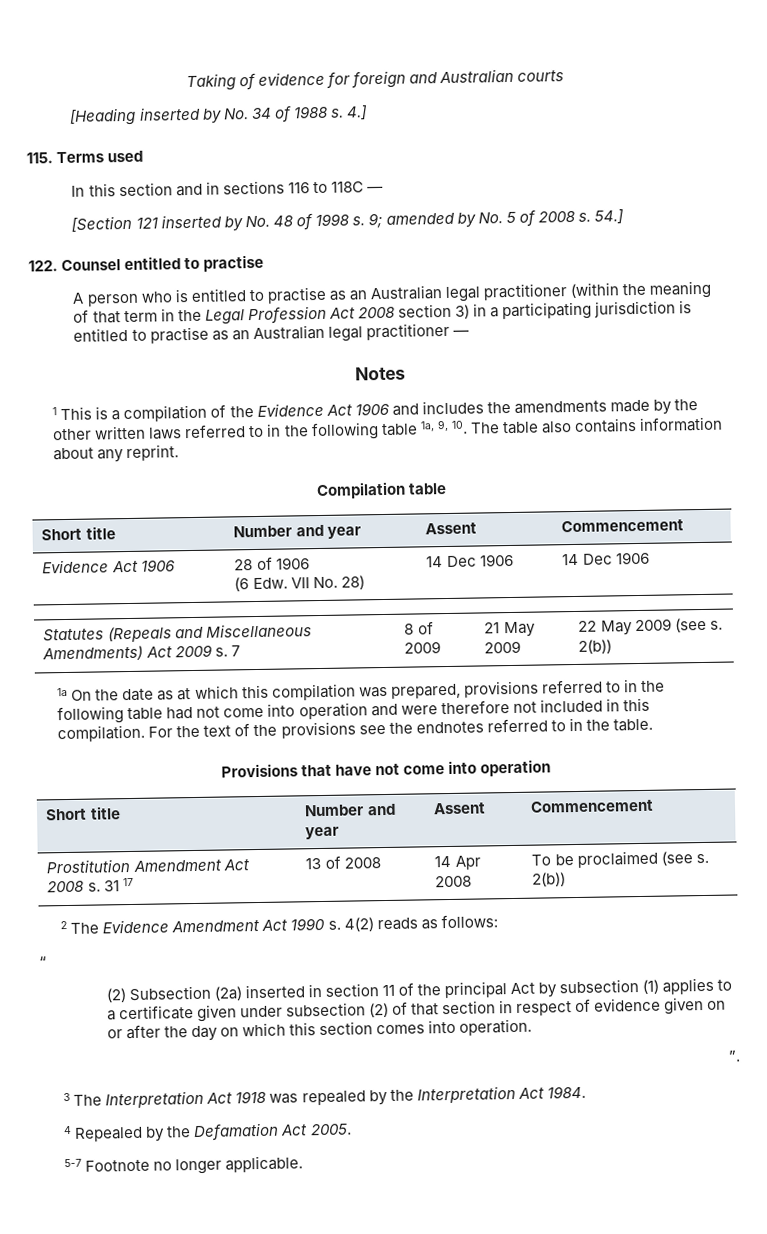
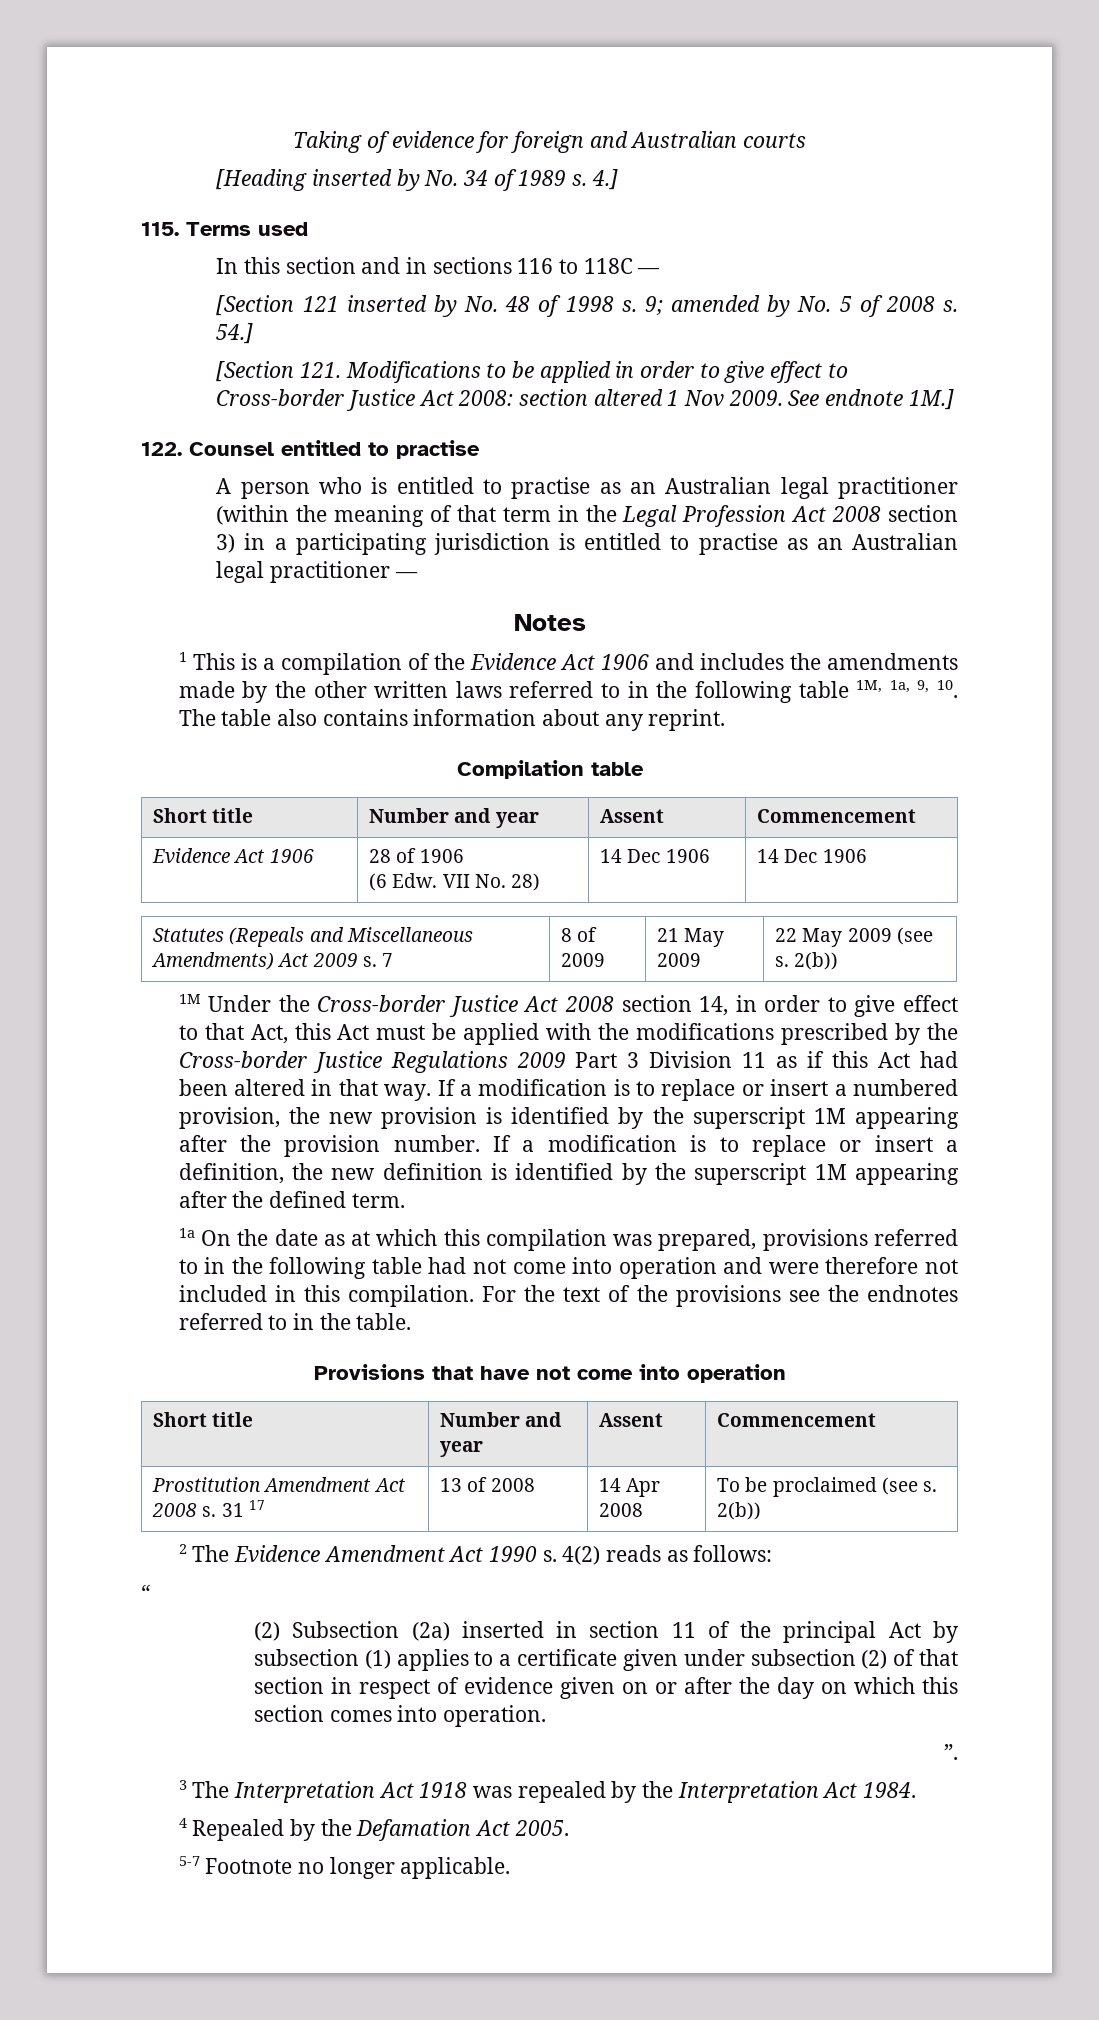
- [Heading inserted by No. 34 of 1988 s.
+ [Heading inserted by No. 34 of 1989 s.
+ [Section 121. Modifications to be applied in order to give effect to Cross-border Justice Act 2008: section altered 1 Nov 2009. See endnote 1M.]
- 1 This is a compilation of the Evidence Act 1906 and includes the amendments made by the other written laws referred to in the following table 1a, 9, 10. The table also contains information about any reprint.
+ 1 This is a compilation of the Evidence Act 1906 and includes the amendments made by the other written laws referred to in the following table 1M, 1a, 9, 10. The table also contains information about any reprint.
+ 1M Under the Cross-border Justice Act 2008 section 14, in order to give effect to that Act, this Act must be applied with the modifications prescribed by the Cross-border Justice Regulations 2009 Part 3 Division 11 as if this Act had been altered in that way. If a modification is to replace or insert a numbered provision, the new provision is identified by the superscript 1M appearing after the provision number. If a modification is to replace or insert a definition, the new definition is identified by the superscript 1M appearing after the defined term.

